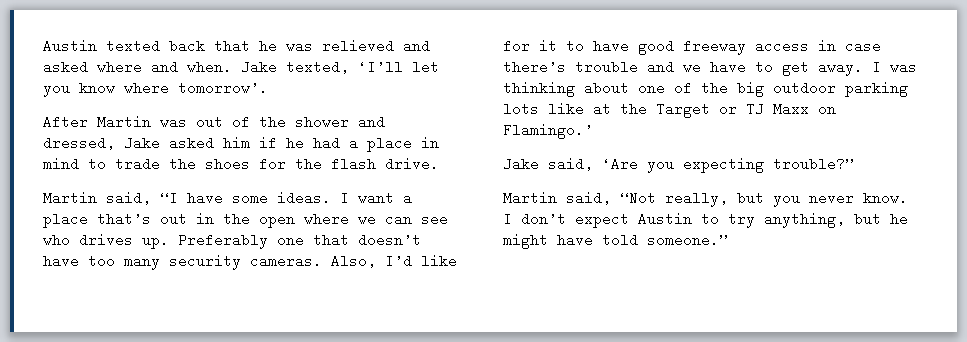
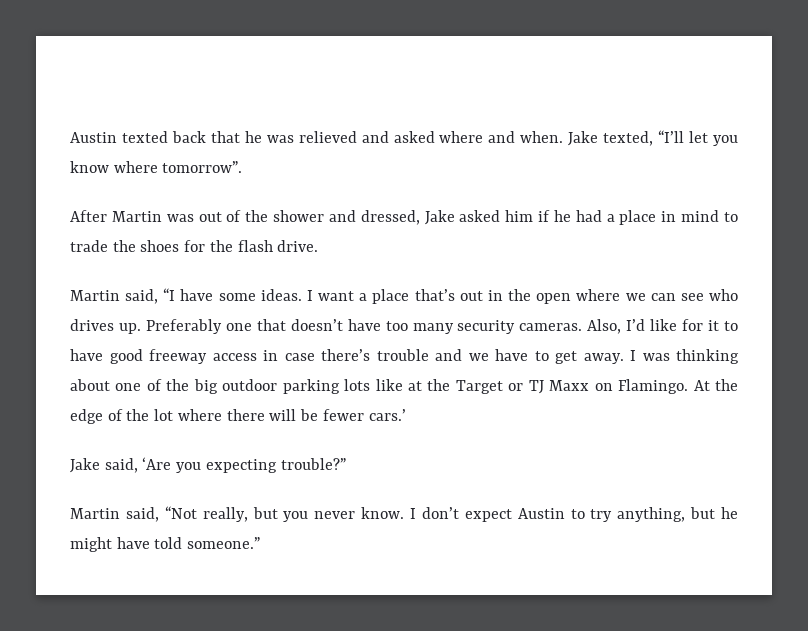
- Jake texted, ‘I’ll let you know where tomorrow’.
+ Jake texted, “I’ll let you know where tomorrow”.
- I was thinking about one of the big outdoor parking lots like at the Target or TJ Maxx on Flamingo.’
+ I was thinking about one of the big outdoor parking lots like at the Target or TJ Maxx on Flamingo. At the edge of the lot where there will be fewer cars.’

